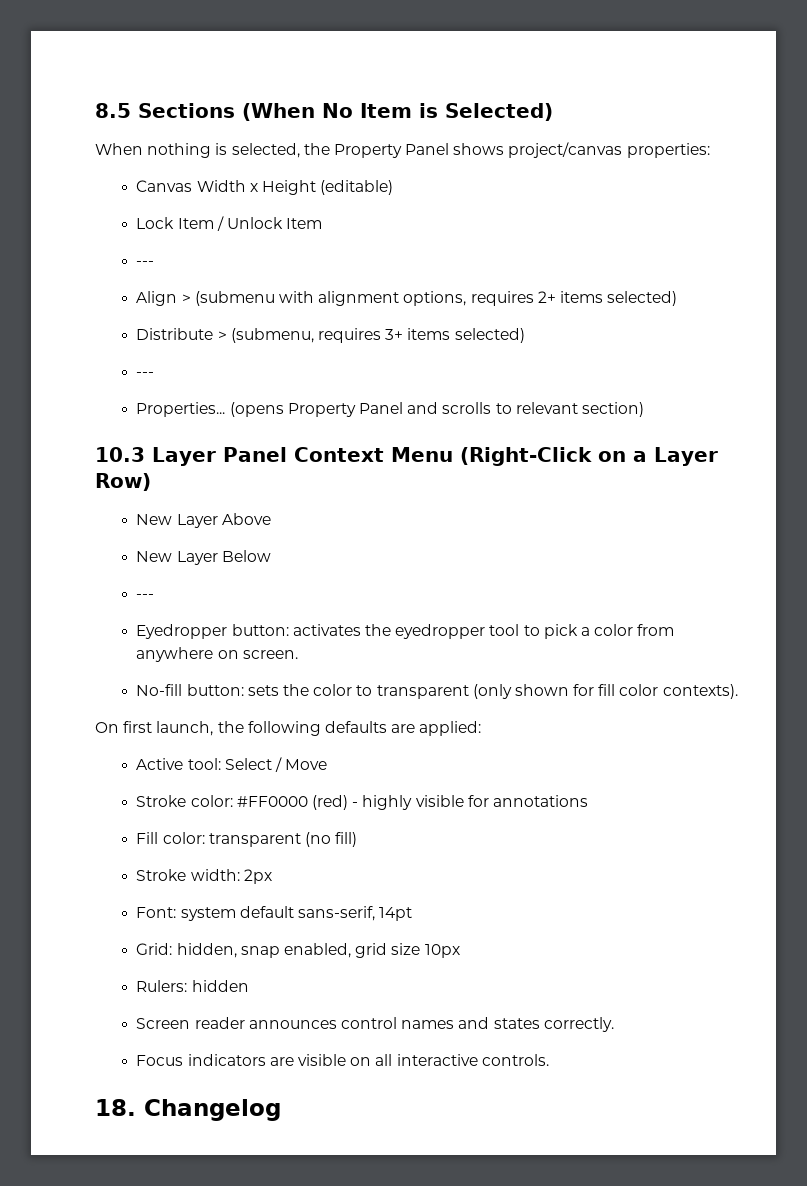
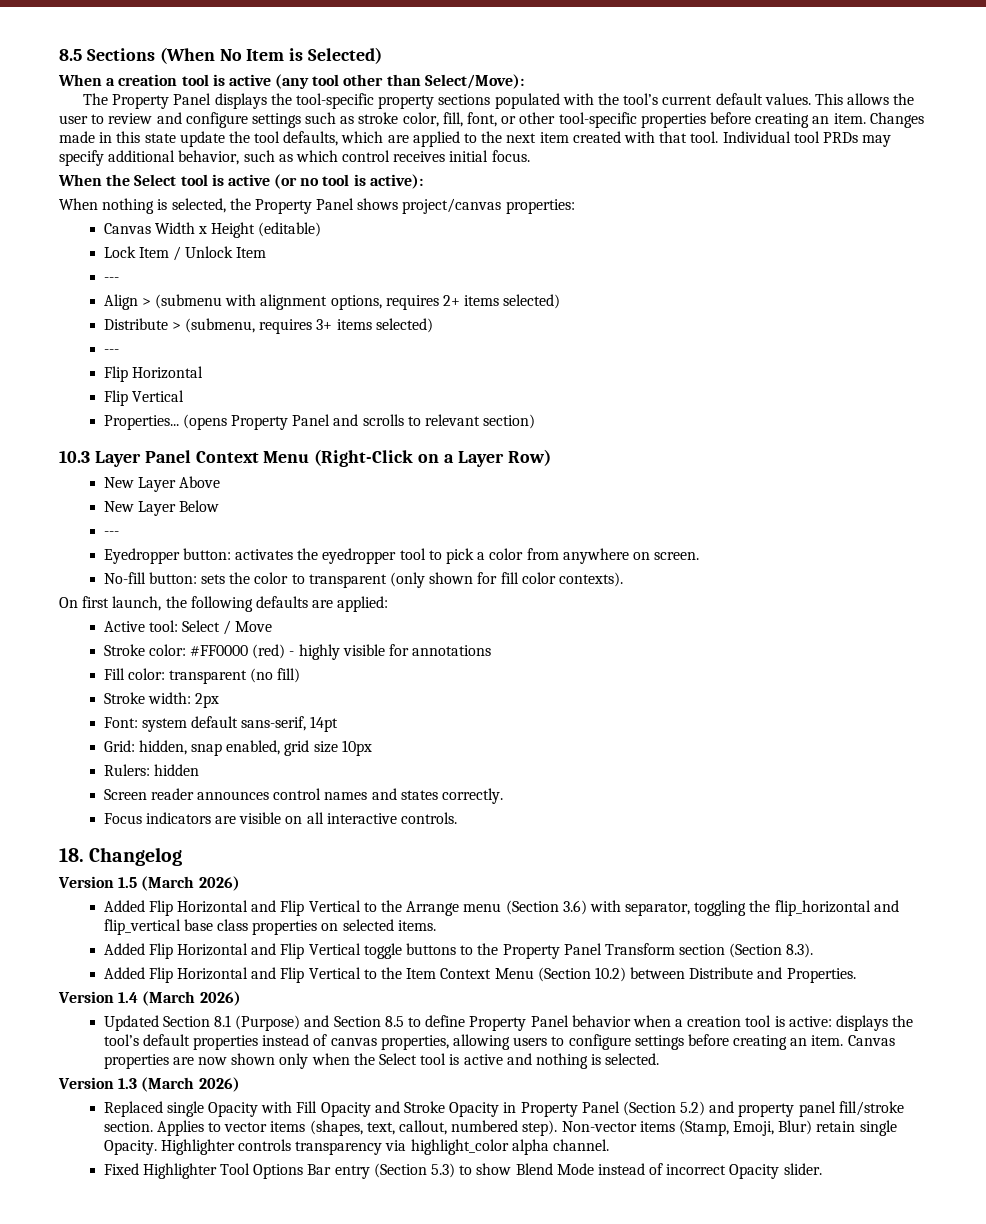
+ When a creation tool is active (any tool other than Select/Move):
+ The Property Panel displays the tool-specific property sections populated with the tool’s current default values. This allows the user to review and configure settings such as stroke color, fill, font, or other tool-specific properties before creating an item. Changes made in this state update the tool defaults, which are applied to the next item created with that tool. Individual tool PRDs may specify additional behavior, such as which control receives initial focus.
+ When the Select tool is active (or no tool is active):
  Distribute > (submenu, requires 3+ items selected)
  ---
+ Flip Horizontal
+ Flip Vertical
+ Version 1.5 (March 2026)
+ Added Flip Horizontal and Flip Vertical to the Arrange menu (Section 3.6) with separator, toggling the flip_horizontal and flip_vertical base class properties on selected items.
+ Added Flip Horizontal and Flip Vertical toggle buttons to the Property Panel Transform section (Section 8.3).
+ Added Flip Horizontal and Flip Vertical to the Item Context Menu (Section 10.2) between Distribute and Properties.
+ Version 1.4 (March 2026)
+ Updated Section 8.1 (Purpose) and Section 8.5 to define Property Panel behavior when a creation tool is active: displays the tool’s default properties instead of canvas properties, allowing users to configure settings before creating an item. Canvas properties are now shown only when the Select tool is active and nothing is selected.
+ Version 1.3 (March 2026)
+ Replaced single Opacity with Fill Opacity and Stroke Opacity in Property Panel (Section 5.2) and property panel fill/stroke section. Applies to vector items (shapes, text, callout, numbered step). Non-vector items (Stamp, Emoji, Blur) retain single Opacity. Highlighter controls transparency via highlight_color alpha channel.
+ Fixed Highlighter Tool Options Bar entry (Section 5.3) to show Blend Mode instead of incorrect Opacity slider.

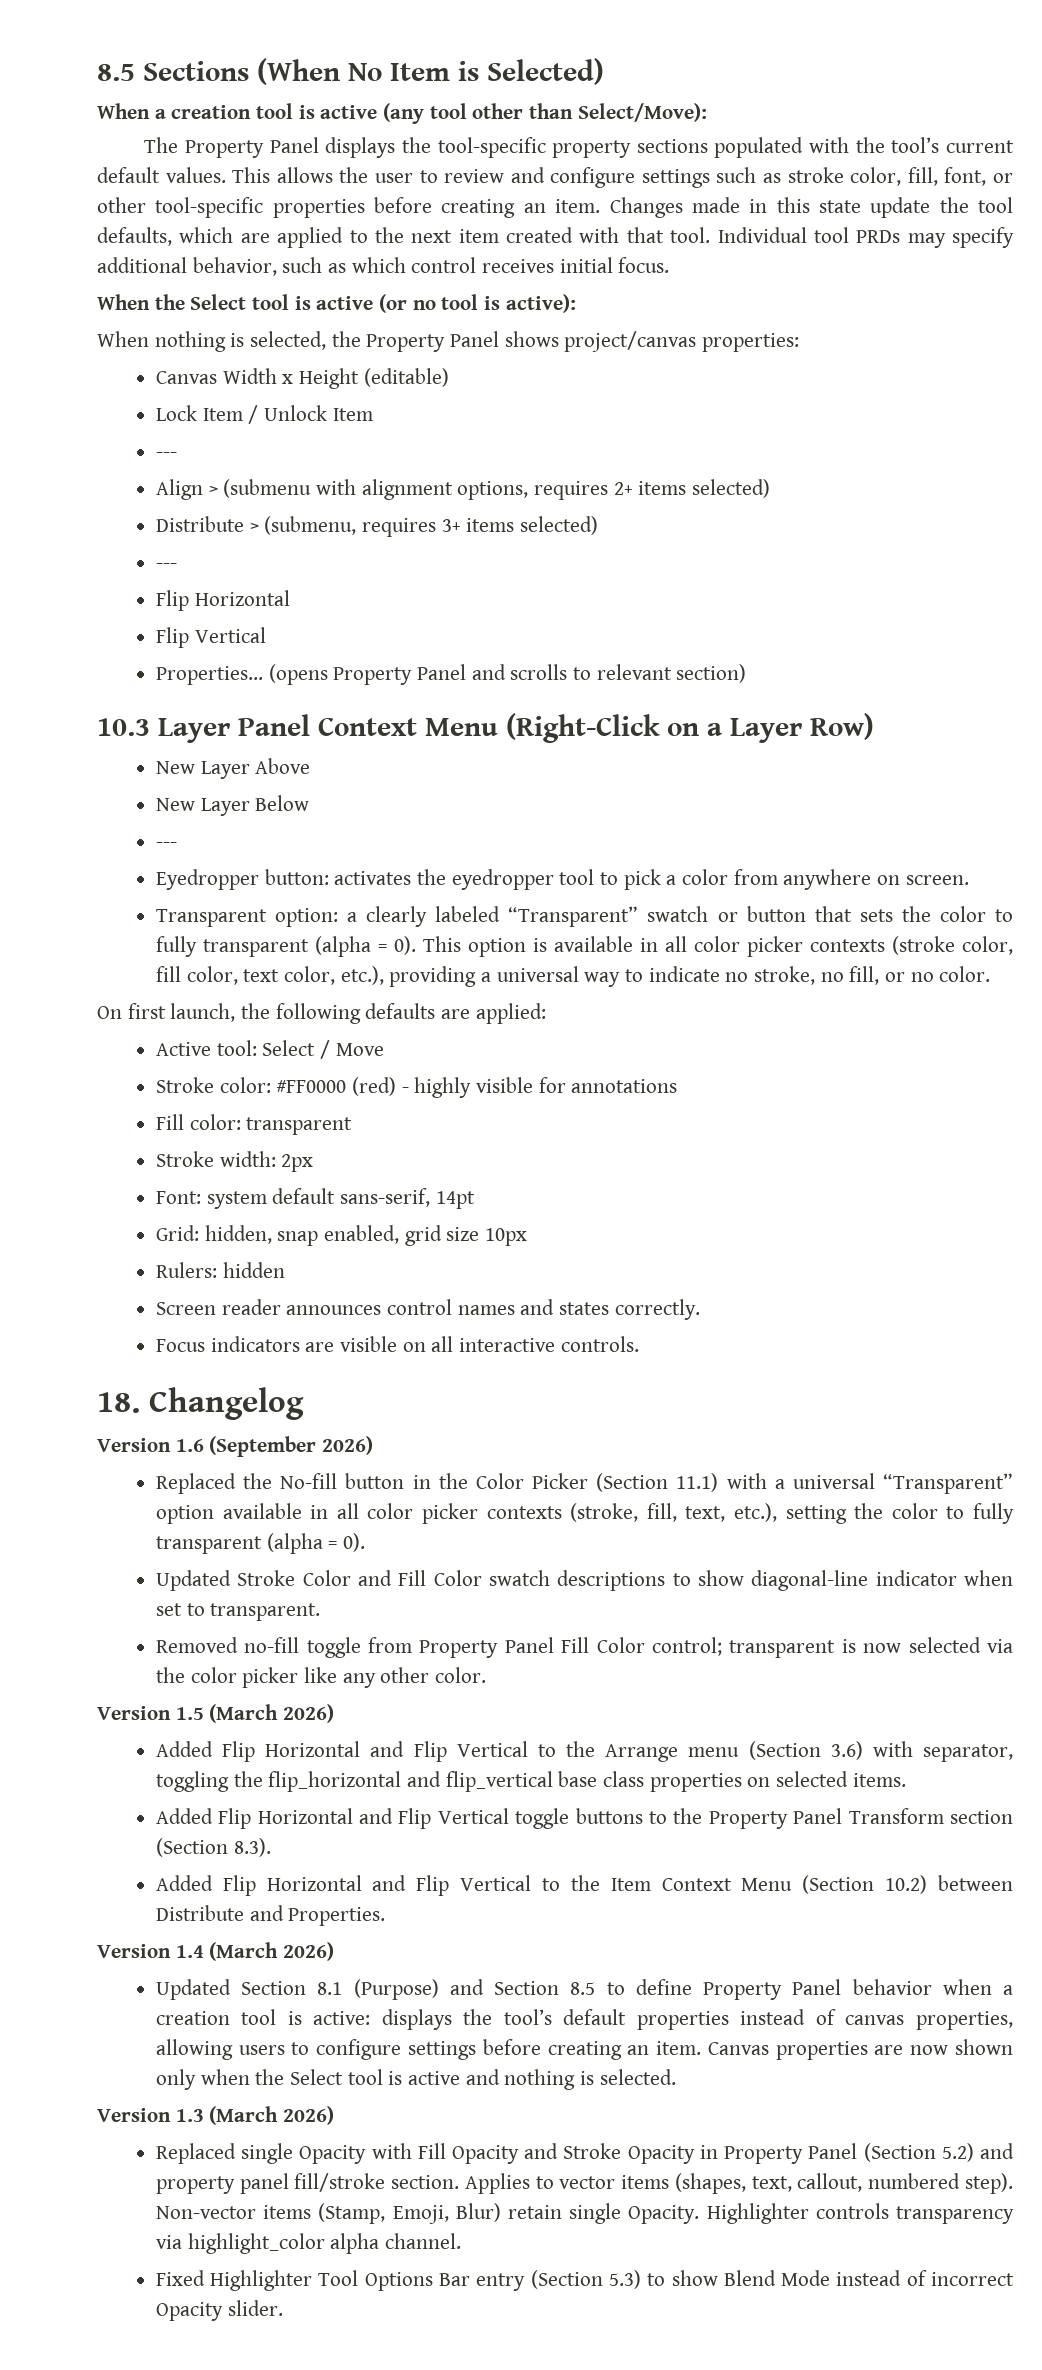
- No-fill button: sets the color to transparent (only shown for fill color contexts).
+ Transparent option: a clearly labeled “Transparent” swatch or button that sets the color to fully transparent (alpha = 0). This option is available in all color picker contexts (stroke color, fill color, text color, etc.), providing a universal way to indicate no stroke, no fill, or no color.
- Fill color: transparent (no fill)
+ Fill color: transparent
+ Version 1.6 (September 2026)
+ Replaced the No-fill button in the Color Picker (Section 11.1) with a universal “Transparent” option available in all color picker contexts (stroke, fill, text, etc.), setting the color to fully transparent (alpha = 0).
+ Updated Stroke Color and Fill Color swatch descriptions to show diagonal-line indicator when set to transparent.
+ Removed no-fill toggle from Property Panel Fill Color control; transparent is now selected via the color picker like any other color.

